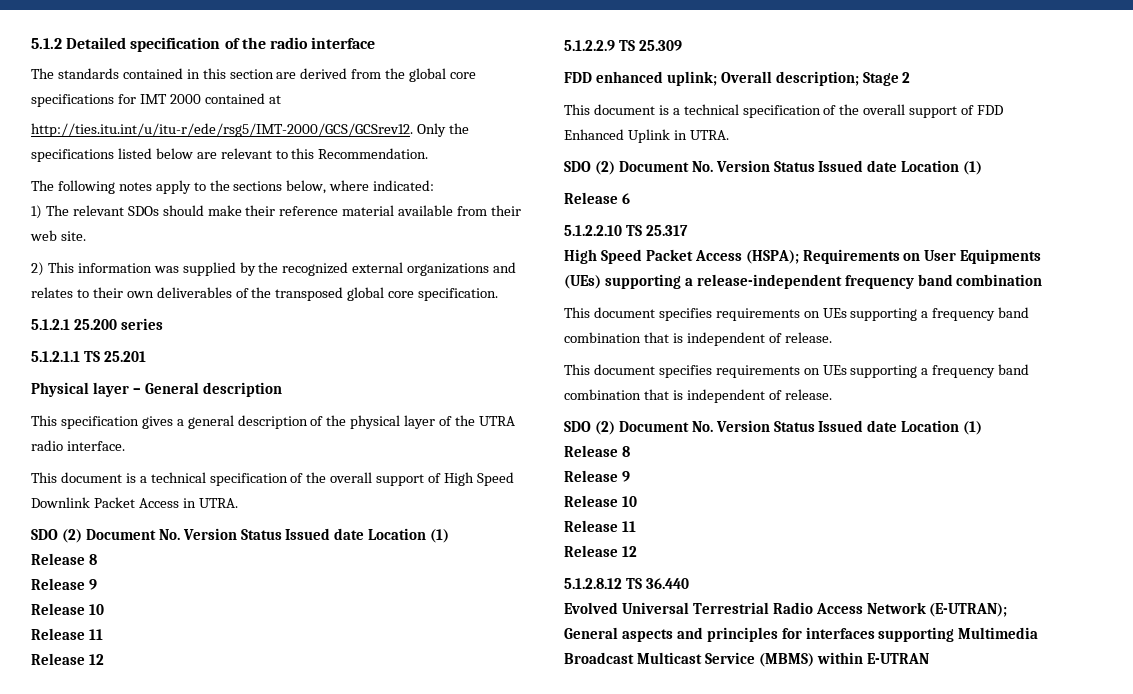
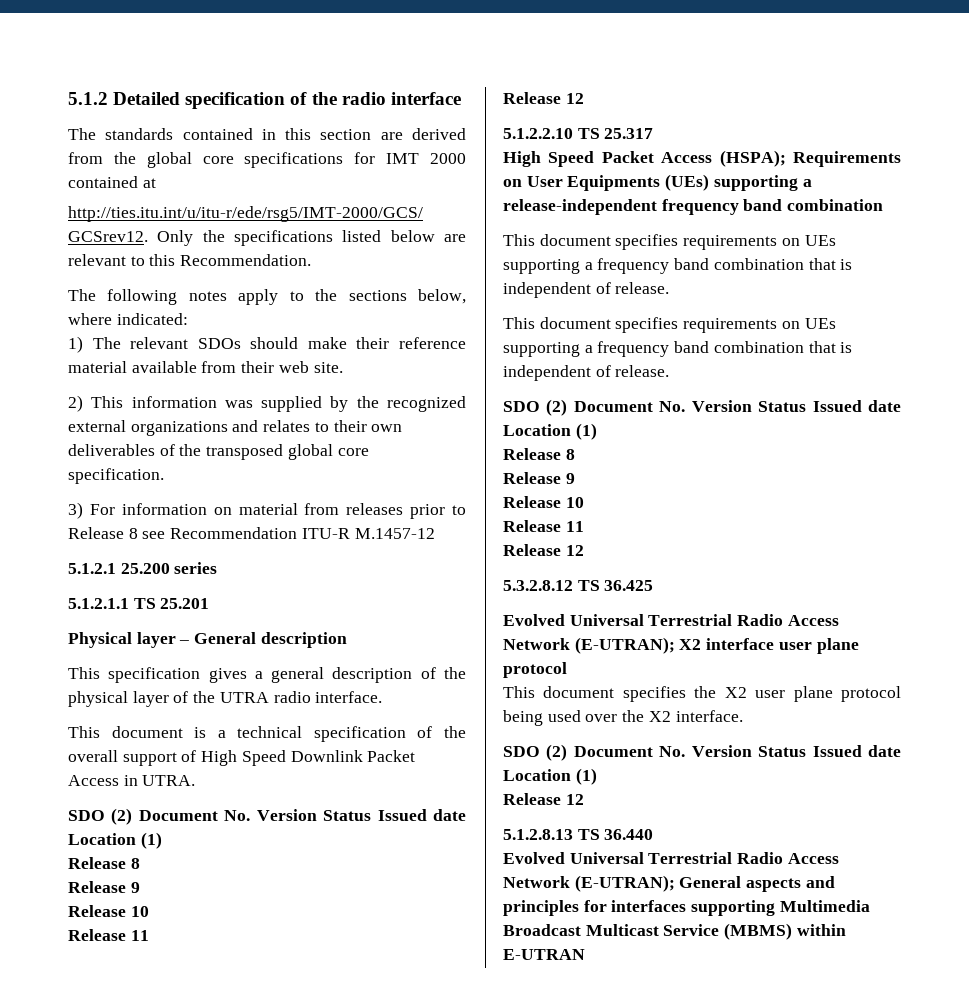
+ 3) For information on material from releases prior to Release 8 see Recommendation ITU-R M.1457-12
- 5.1.2.2.9 TS 25.309
- FDD enhanced uplink; Overall description; Stage 2
- This document is a technical specification of the overall support of FDD Enhanced Uplink in UTRA.
- SDO (2) Document No. Version Status Issued date Location (1)
- Release 6
- 5.1.2.8.12 TS 36.440
+ 5.3.2.8.12 TS 36.425
+ Evolved Universal Terrestrial Radio Access Network (E-UTRAN); X2 interface user plane protocol
+ This document specifies the X2 user plane protocol being used over the X2 interface.
+ SDO (2) Document No. Version Status Issued date Location (1)
+ Release 12
+ 5.1.2.8.13 TS 36.440

